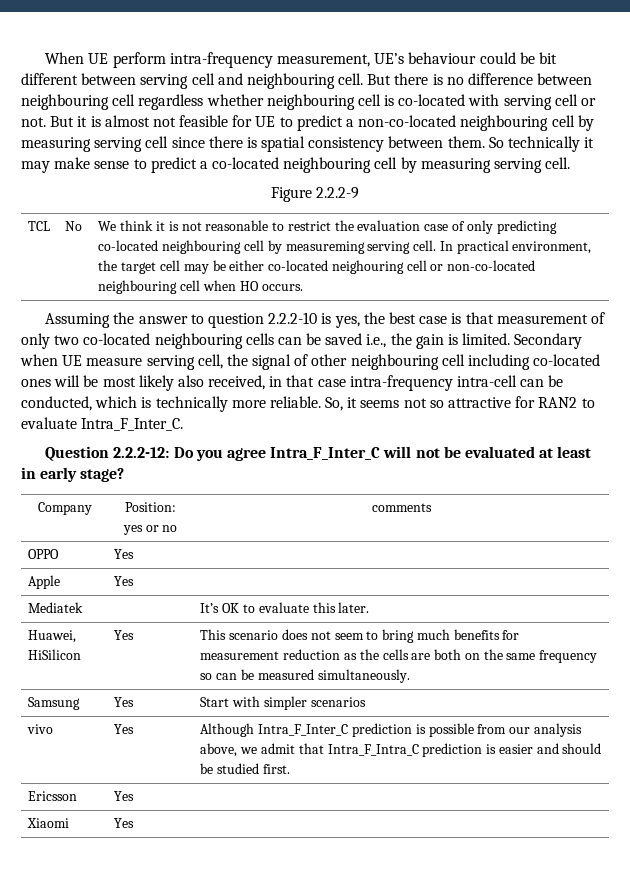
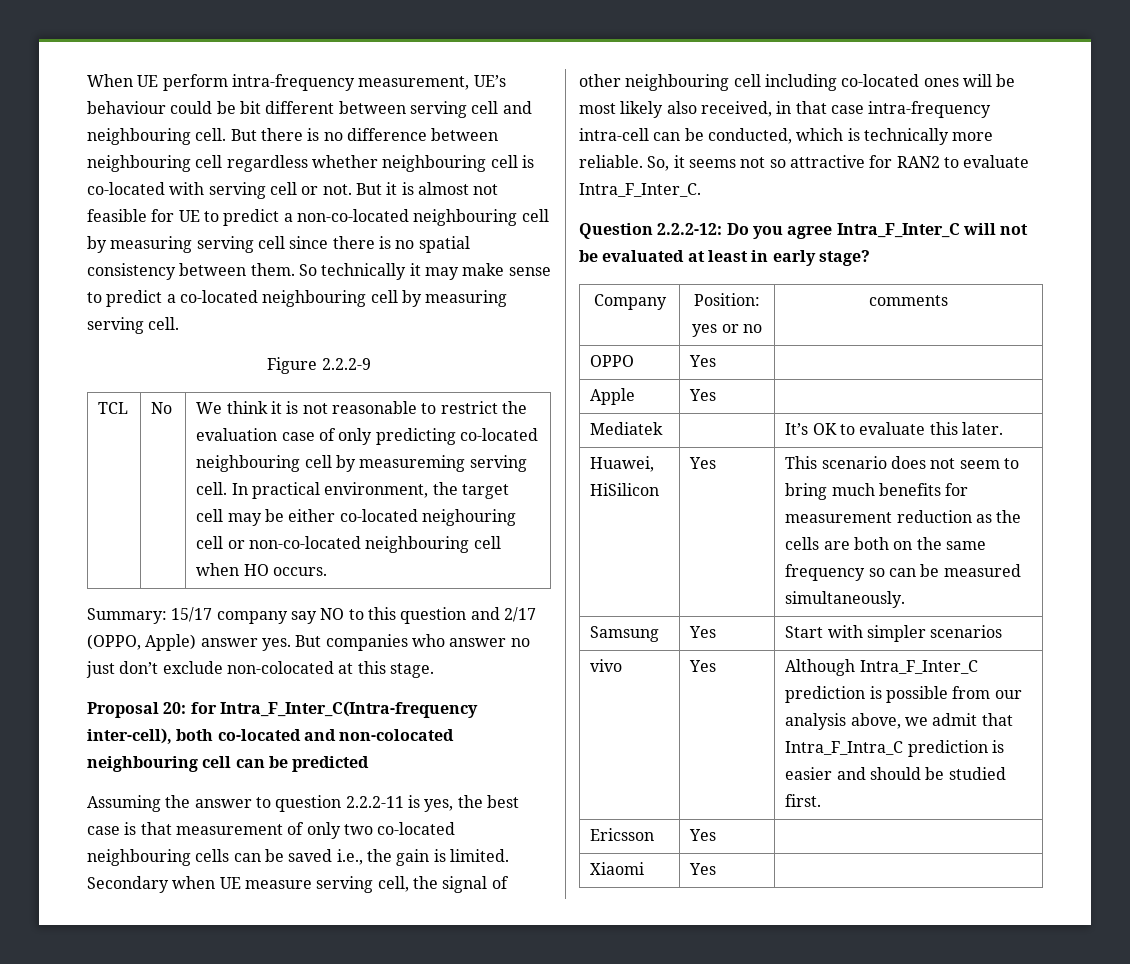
- But it is almost not feasible for UE to predict a non-co-located neighbouring cell by measuring serving cell since there is spatial consistency between them.
+ But it is almost not feasible for UE to predict a non-co-located neighbouring cell by measuring serving cell since there is no spatial consistency between them.
+ Summary: 15/17 company say NO to this question and 2/17 (OPPO, Apple) answer yes. But companies who answer no just don’t exclude non-colocated at this stage.
+ Proposal 20: for Intra_F_Inter_C(Intra-frequency inter-cell), both co-located and non-colocated neighbouring cell can be predicted
- Assuming the answer to question 2.2.2-10 is yes, the best case is that measurement of only two co-located neighbouring cells can be saved i.e., the gain is limited.
+ Assuming the answer to question 2.2.2-11 is yes, the best case is that measurement of only two co-located neighbouring cells can be saved i.e., the gain is limited.

